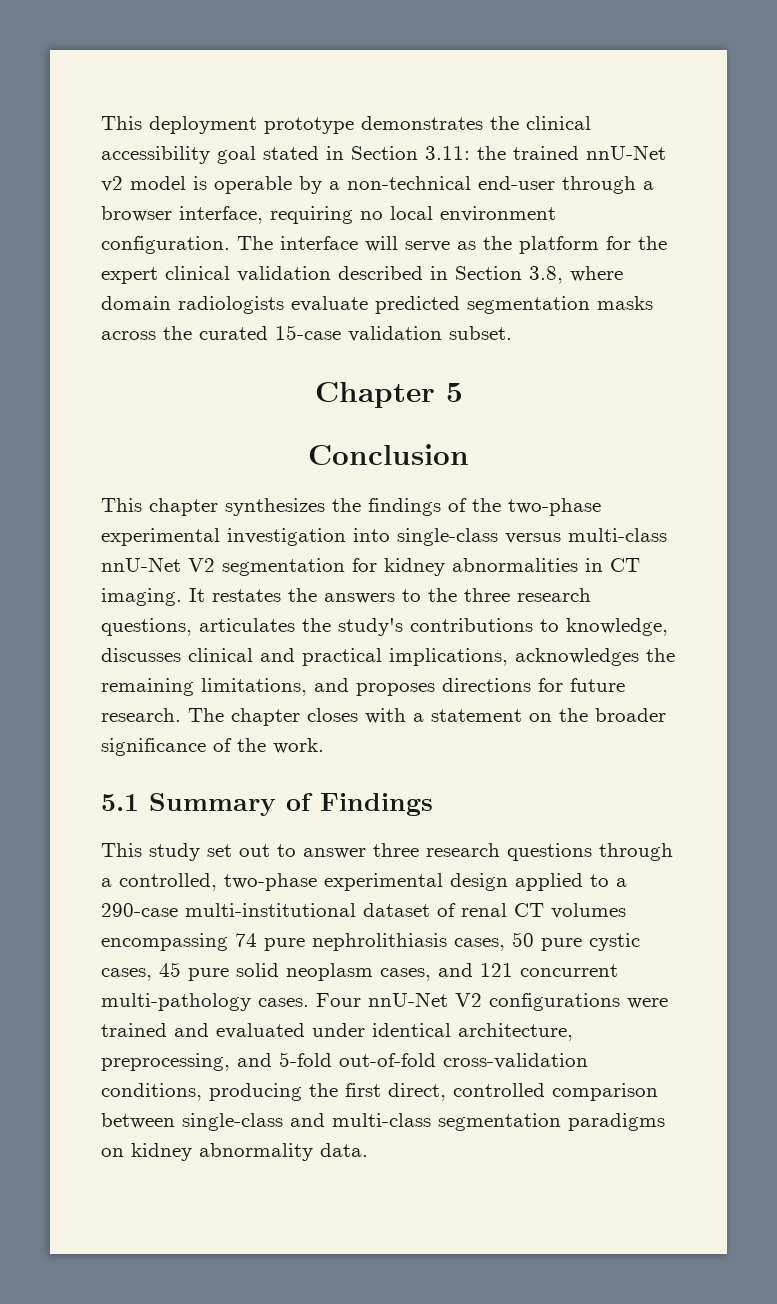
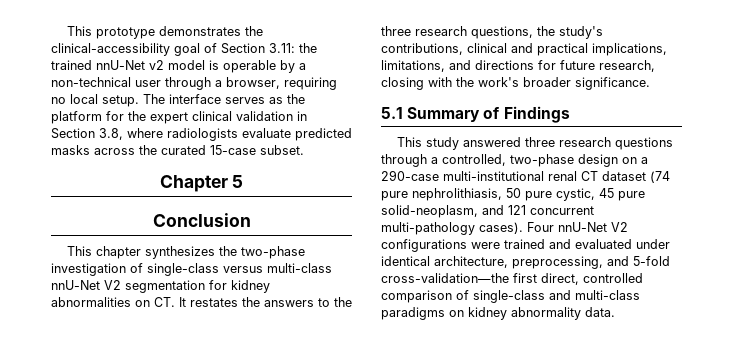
- This deployment prototype demonstrates the clinical accessibility goal stated in Section 3.11: the trained nnU-Net v2 model is operable by a non-technical end-user through a browser interface, requiring no local environment configuration. The interface will serve as the platform for the expert clinical validation described in Section 3.8, where domain radiologists evaluate predicted segmentation masks across the curated 15-case validation subset.
+ This prototype demonstrates the clinical-accessibility goal of Section 3.11: the trained nnU-Net v2 model is operable by a non-technical user through a browser, requiring no local setup. The interface serves as the platform for the expert clinical validation in Section 3.8, where radiologists evaluate predicted masks across the curated 15-case subset.
- This chapter synthesizes the findings of the two-phase experimental investigation into single-class versus multi-class nnU-Net V2 segmentation for kidney abnormalities in CT imaging. It restates the answers to the three research questions, articulates the study's contributions to knowledge, discusses clinical and practical implications, acknowledges the remaining limitations, and proposes directions for future research. The chapter closes with a statement on the broader significance of the work.
+ This chapter synthesizes the two-phase investigation of single-class versus multi-class nnU-Net V2 segmentation for kidney abnormalities on CT. It restates the answers to the three research questions, the study's contributions, clinical and practical implications, limitations, and directions for future research, closing with the work's broader significance.
- This study set out to answer three research questions through a controlled, two-phase experimental design applied to a 290-case multi-institutional dataset of renal CT volumes encompassing 74 pure nephrolithiasis cases, 50 pure cystic cases, 45 pure solid neoplasm cases, and 121 concurrent multi-pathology cases.
+ This study answered three research questions through a controlled, two-phase design on a 290-case multi-institutional renal CT dataset (74 pure nephrolithiasis, 50 pure cystic, 45 pure solid-neoplasm, and 121 concurrent multi-pathology cases).
- Four nnU-Net V2 configurations were trained and evaluated under identical architecture, preprocessing, and 5-fold out-of-fold cross-validation conditions, producing the first direct, controlled comparison between single-class and multi-class segmentation paradigms on kidney abnormality data.
+ Four nnU-Net V2 configurations were trained and evaluated under identical architecture, preprocessing, and 5-fold cross-validation—the first direct, controlled comparison of single-class and multi-class paradigms on kidney abnormality data.

